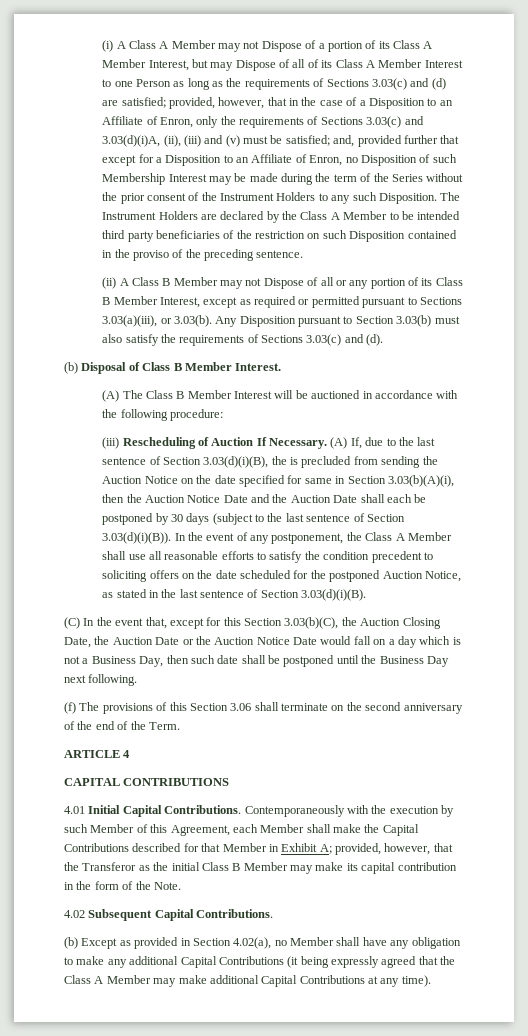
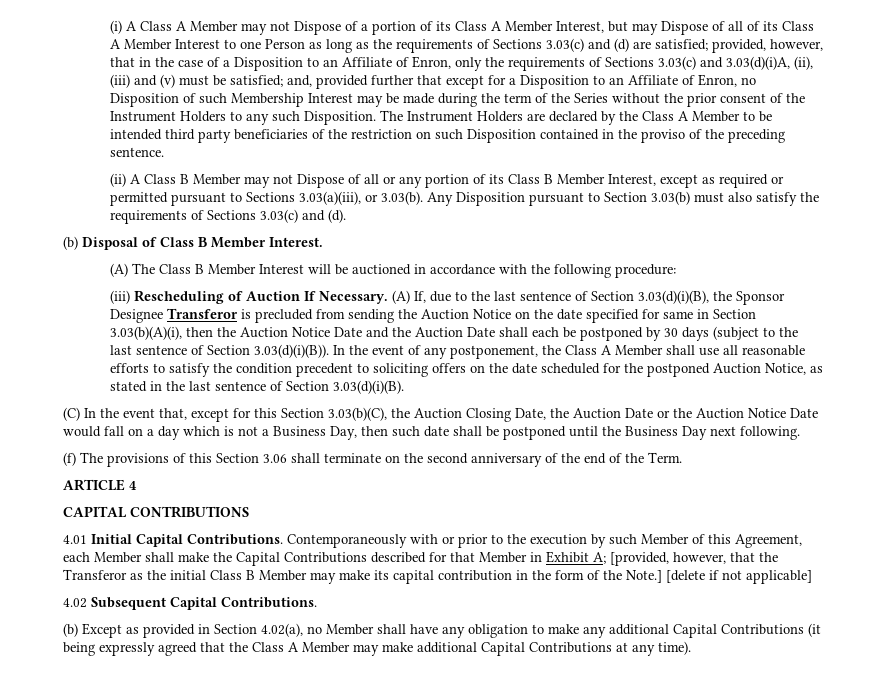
- (A) If, due to the last sentence of Section 3.03(d)(i)(B), the is precluded from sending the Auction Notice on the date specified for same in Section 3.03(b)(A)(i), then the Auction Notice Date and the Auction Date shall each be postponed by 30 days (subject to the last sentence of Section 3.03(d)(i)(B)). In the event of any postponement, the Class A Member shall use all reasonable efforts to satisfy the condition precedent to soliciting offers on the date scheduled for the postponed Auction Notice, as stated in the last sentence of Section 3.03(d)(i)(B).
+ (A) If, due to the last sentence of Section 3.03(d)(i)(B), the Sponsor Designee Transferor is precluded from sending the Auction Notice on the date specified for same in Section 3.03(b)(A)(i), then the Auction Notice Date and the Auction Date shall each be postponed by 30 days (subject to the last sentence of Section 3.03(d)(i)(B)). In the event of any postponement, the Class A Member shall use all reasonable efforts to satisfy the condition precedent to soliciting offers on the date scheduled for the postponed Auction Notice, as stated in the last sentence of Section 3.03(d)(i)(B).
- Contemporaneously with the execution by such Member of this Agreement, each Member shall make the Capital Contributions described for that Member in Exhibit A; provided, however, that the Transferor as the initial Class B Member may make its capital contribution in the form of the Note.
+ Contemporaneously with or prior to the execution by such Member of this Agreement, each Member shall make the Capital Contributions described for that Member in Exhibit A; [provided, however, that the Transferor as the initial Class B Member may make its capital contribution in the form of the Note.] [delete if not applicable]

